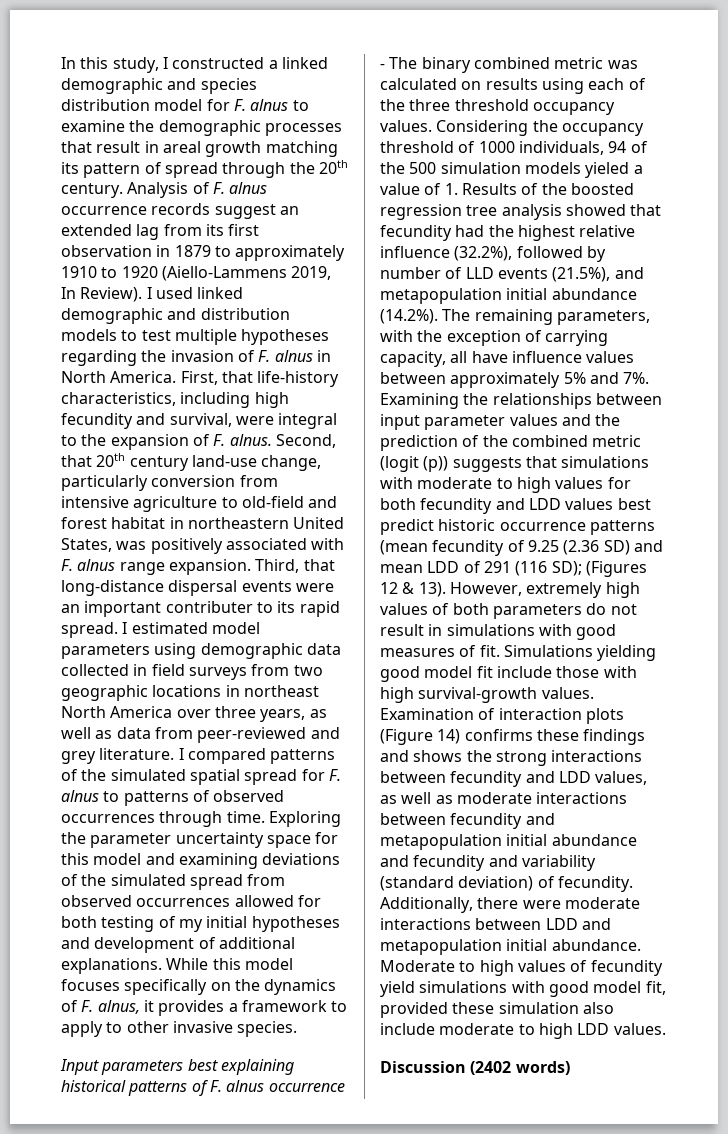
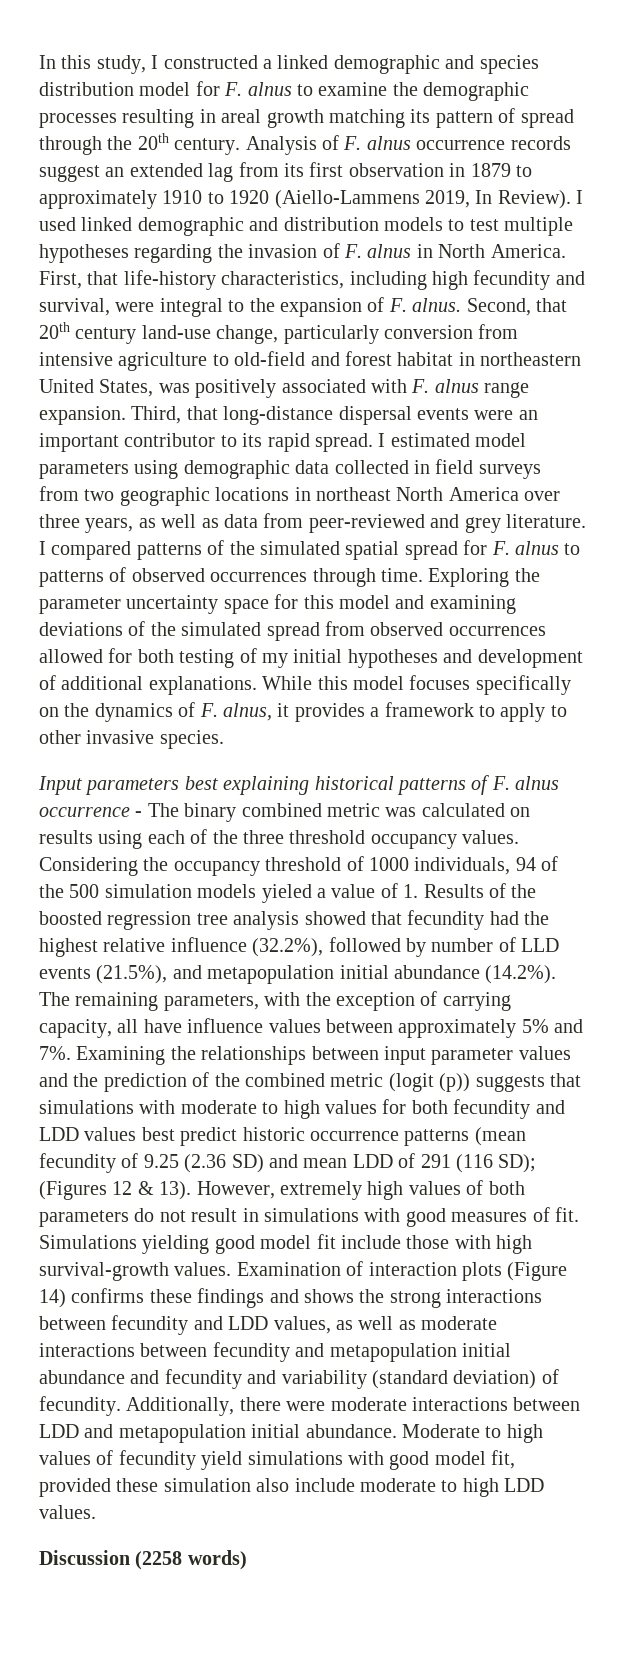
- In this study, I constructed a linked demographic and species distribution model for F. alnus to examine the demographic processes that result in areal growth matching its pattern of spread through the 20th century.
+ In this study, I constructed a linked demographic and species distribution model for F. alnus to examine the demographic processes resulting in areal growth matching its pattern of spread through the 20th century.
- Third, that long-distance dispersal events were an important contributer to its rapid spread.
+ Third, that long-distance dispersal events were an important contributor to its rapid spread.
- Discussion (2402 words)
+ Discussion (2258 words)

